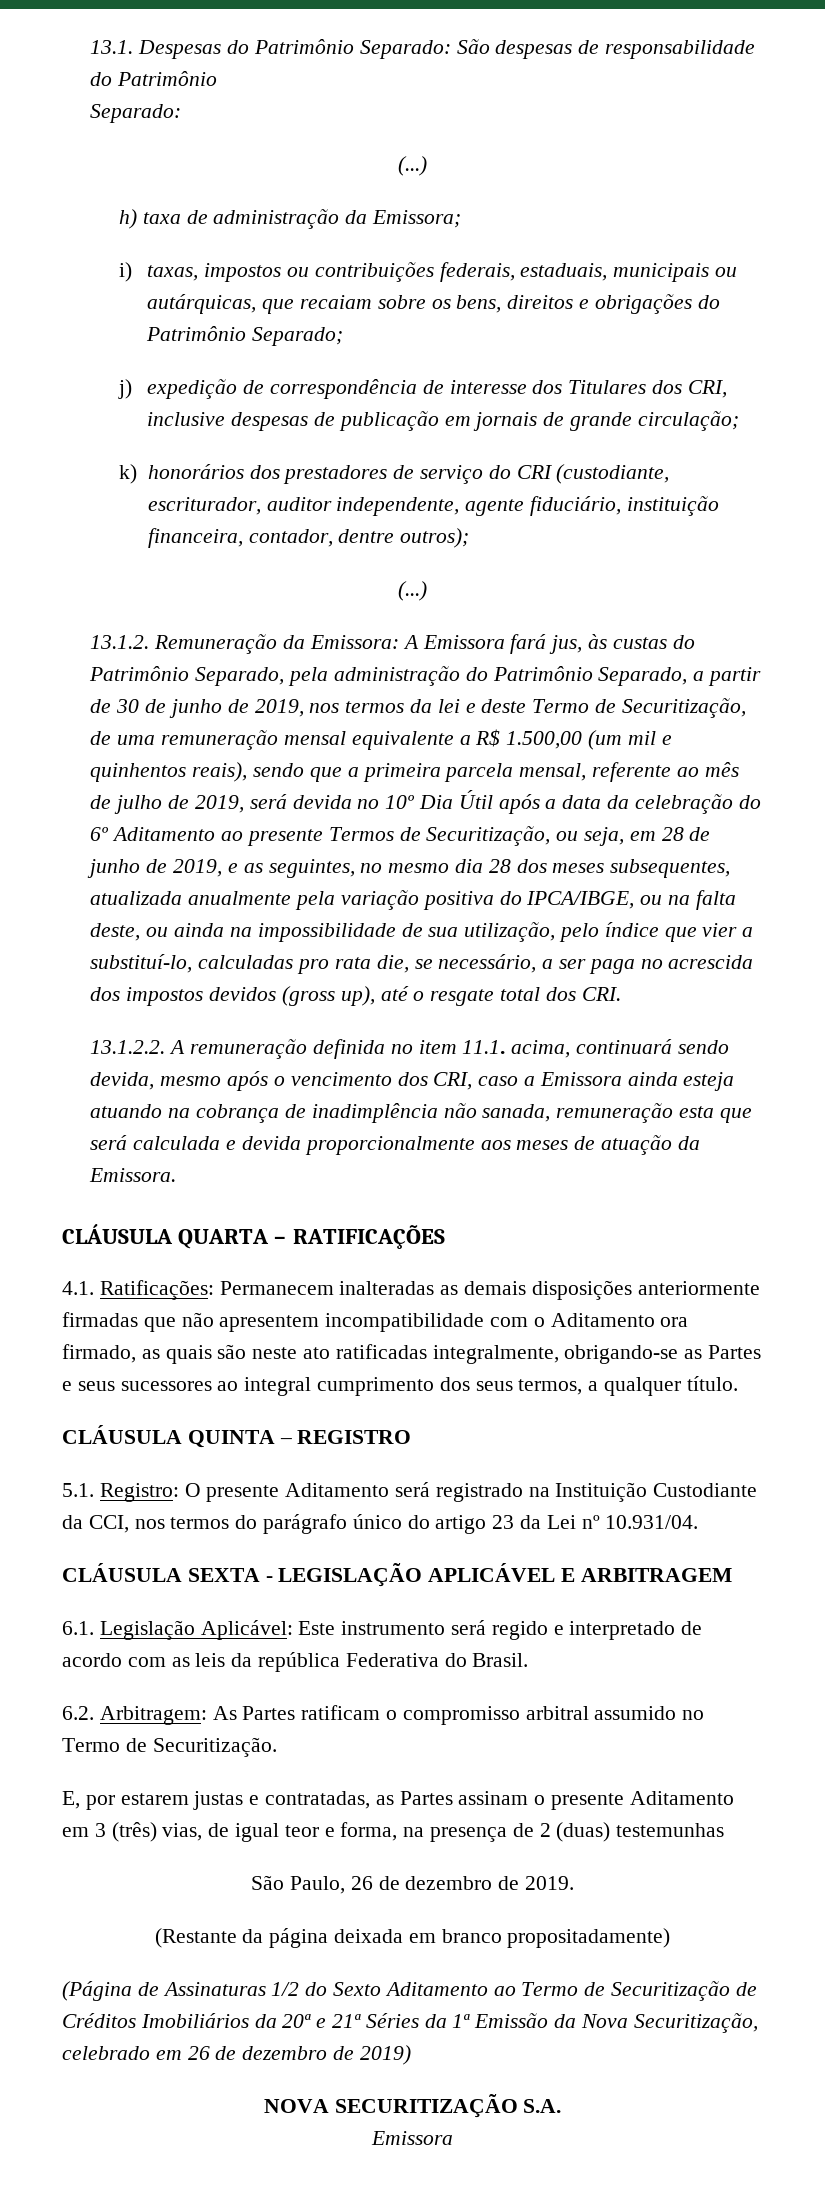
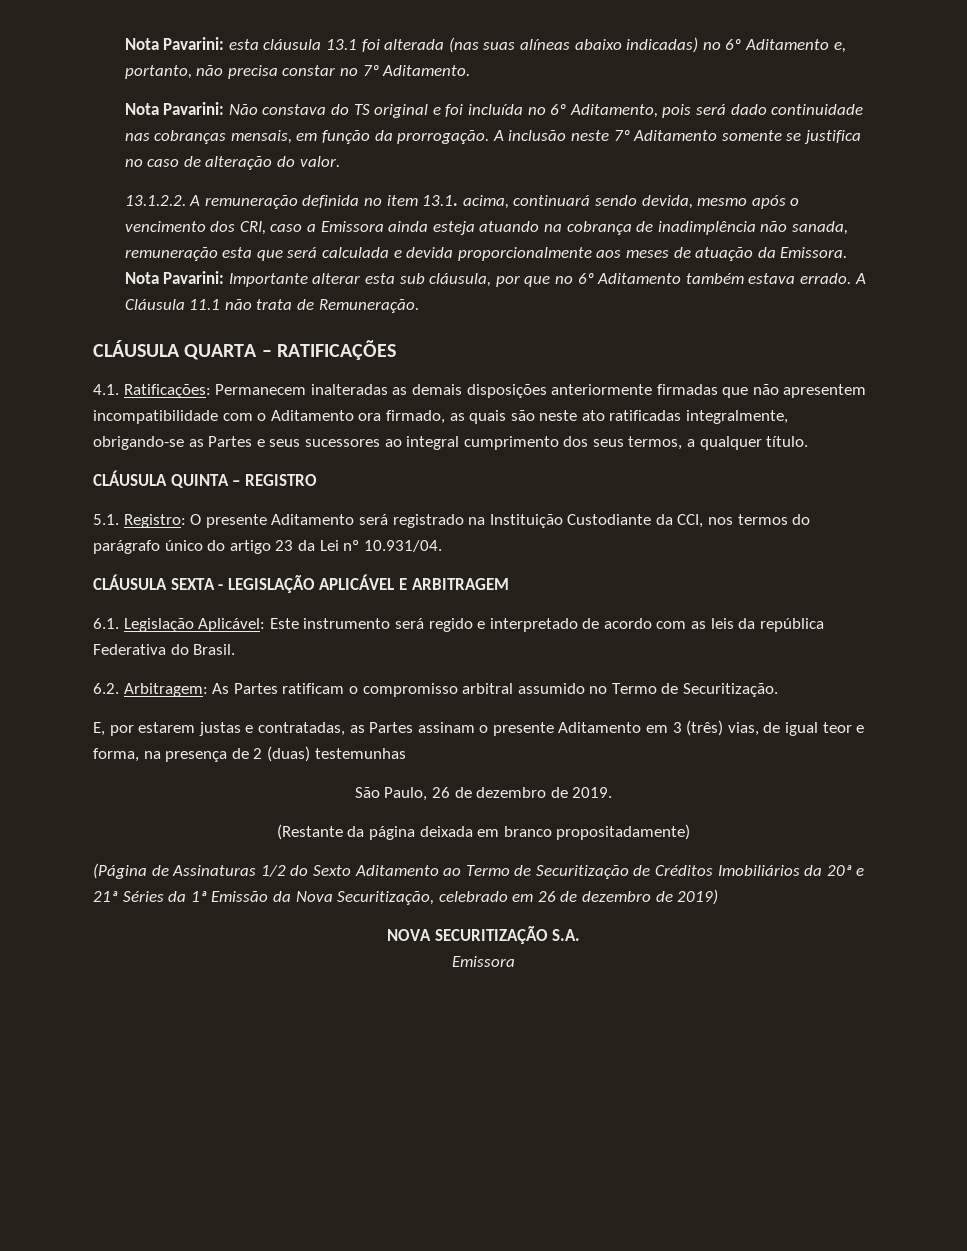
- 13.1. Despesas do Patrimônio Separado: São despesas de responsabilidade do Patrimônio
- Separado:
- (...)
- h) taxa de administração da Emissora;
- i) taxas, impostos ou contribuições federais, estaduais, municipais ou autárquicas, que recaiam sobre os bens, direitos e obrigações do Patrimônio Separado;
- j) expedição de correspondência de interesse dos Titulares dos CRI, inclusive despesas de publicação em jornais de grande circulação;
- k) honorários dos prestadores de serviço do CRI (custodiante, escriturador, auditor independente, agente fiduciário, instituição financeira, contador, dentre outros);
- (...)
- 13.1.2. Remuneração da Emissora: A Emissora fará jus, às custas do Patrimônio Separado, pela administração do Patrimônio Separado, a partir de 30 de junho de 2019, nos termos da lei e deste Termo de Securitização, de uma remuneração mensal equivalente a R$ 1.500,00 (um mil e quinhentos reais), sendo que a primeira parcela mensal, referente ao mês de julho de 2019, será devida no 10º Dia Útil após a data da celebração do 6º Aditamento ao presente Termos de Securitização, ou seja, em 28 de junho de 2019, e as seguintes, no mesmo dia 28 dos meses subsequentes, atualizada anualmente pela variação positiva do IPCA/IBGE, ou na falta deste, ou ainda na impossibilidade de sua utilização, pelo índice que vier a substituí-lo, calculadas pro rata die, se necessário, a ser paga no acrescida dos impostos devidos (gross up), até o resgate total dos CRI.
+ Nota Pavarini: esta cláusula 13.1 foi alterada (nas suas alíneas abaixo indicadas) no 6º Aditamento e, portanto, não precisa constar no 7º Aditamento.
+ Nota Pavarini: Não constava do TS original e foi incluída no 6º Aditamento, pois será dado continuidade nas cobranças mensais, em função da prorrogação. A inclusão neste 7º Aditamento somente se justifica no caso de alteração do valor.
- 13.1.2.2. A remuneração definida no item 11.1. acima, continuará sendo devida, mesmo após o vencimento dos CRI, caso a Emissora ainda esteja atuando na cobrança de inadimplência não sanada, remuneração esta que será calculada e devida proporcionalmente aos meses de atuação da Emissora.
+ 13.1.2.2. A remuneração definida no item 13.1. acima, continuará sendo devida, mesmo após o vencimento dos CRI, caso a Emissora ainda esteja atuando na cobrança de inadimplência não sanada, remuneração esta que será calculada e devida proporcionalmente aos meses de atuação da Emissora. Nota Pavarini: Importante alterar esta sub cláusula, por que no 6º Aditamento também estava errado. A Cláusula 11.1 não trata de Remuneração.

